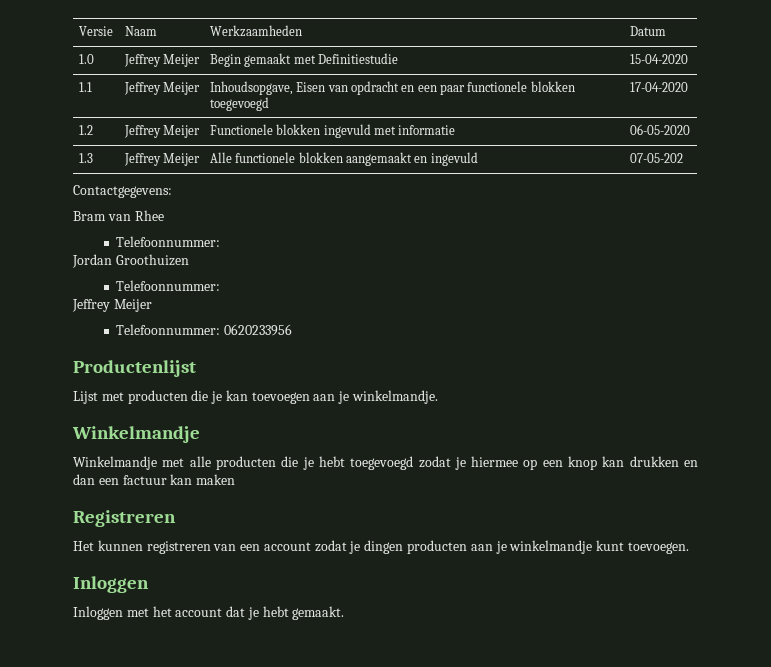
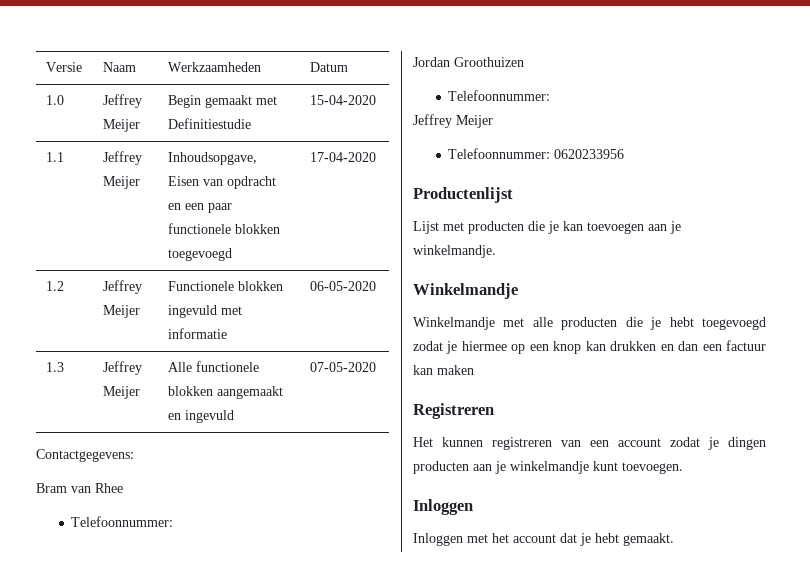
- 1.3 | Jeffrey Meijer | Alle functionele blokken aangemaakt en ingevuld | 07-05-202
+ 1.3 | Jeffrey Meijer | Alle functionele blokken aangemaakt en ingevuld | 07-05-2020

